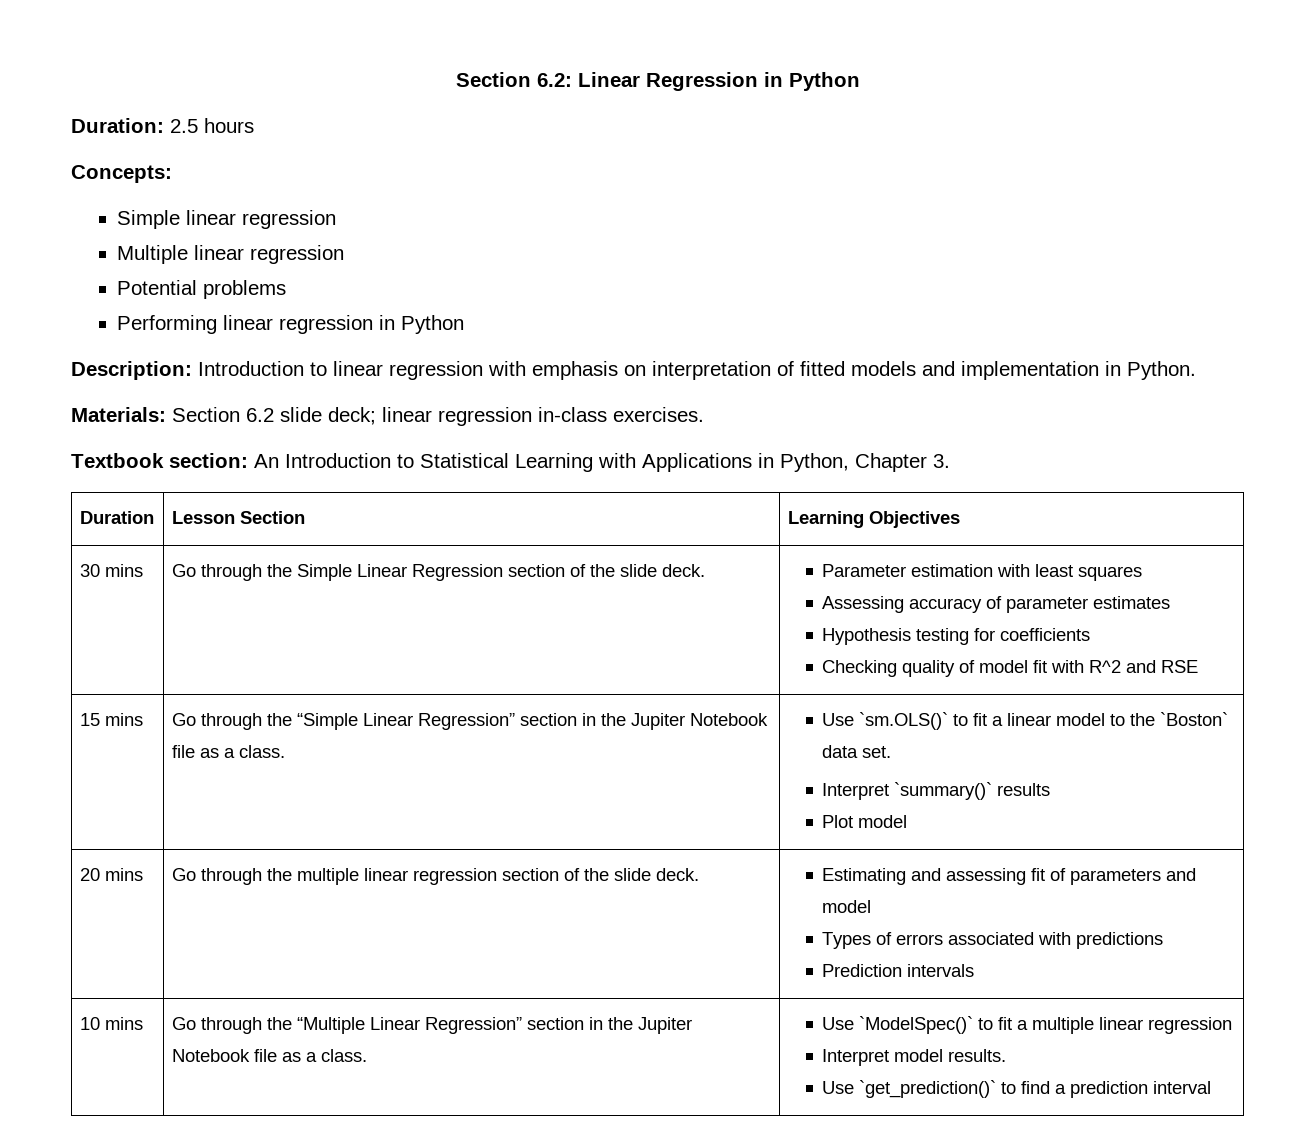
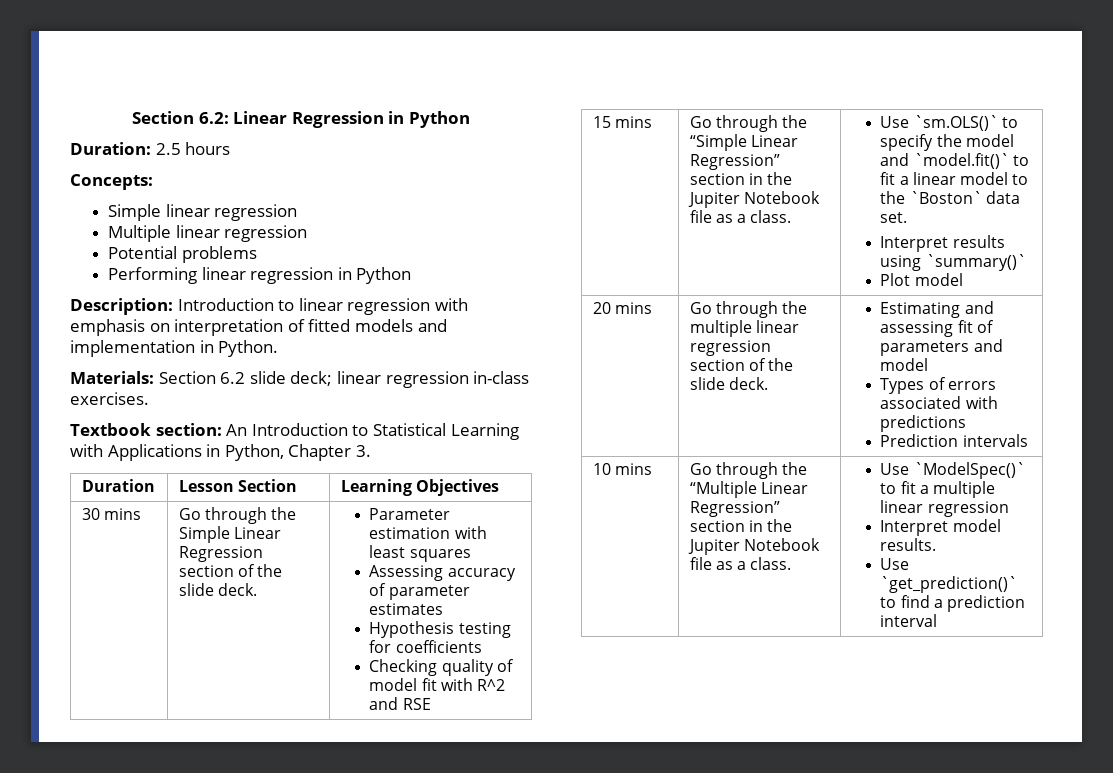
- Use `sm.OLS()` to fit a linear model to the `Boston` data set.
+ Use `sm.OLS()` to specify the model and `model.fit()` to fit a linear model to the `Boston` data set.
- Interpret `summary()` results
+ Interpret results using `summary()`

